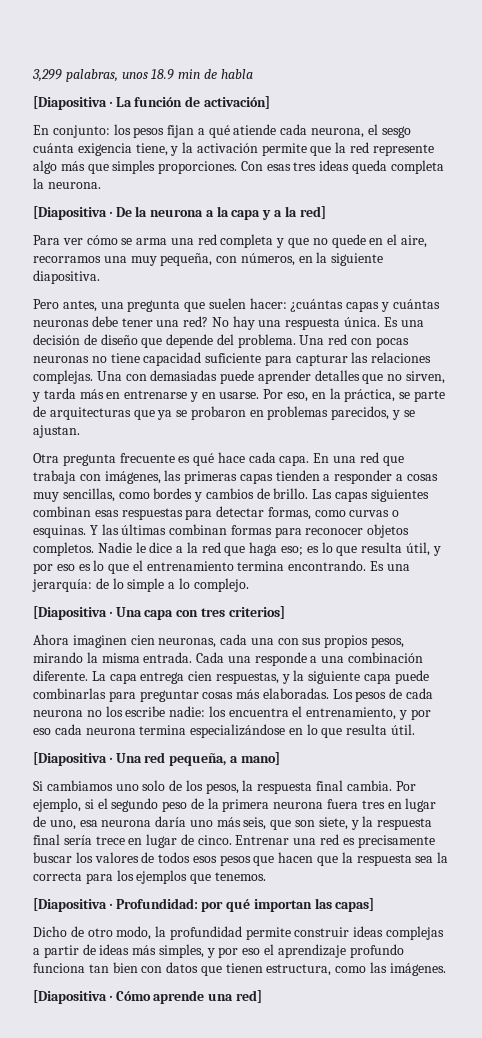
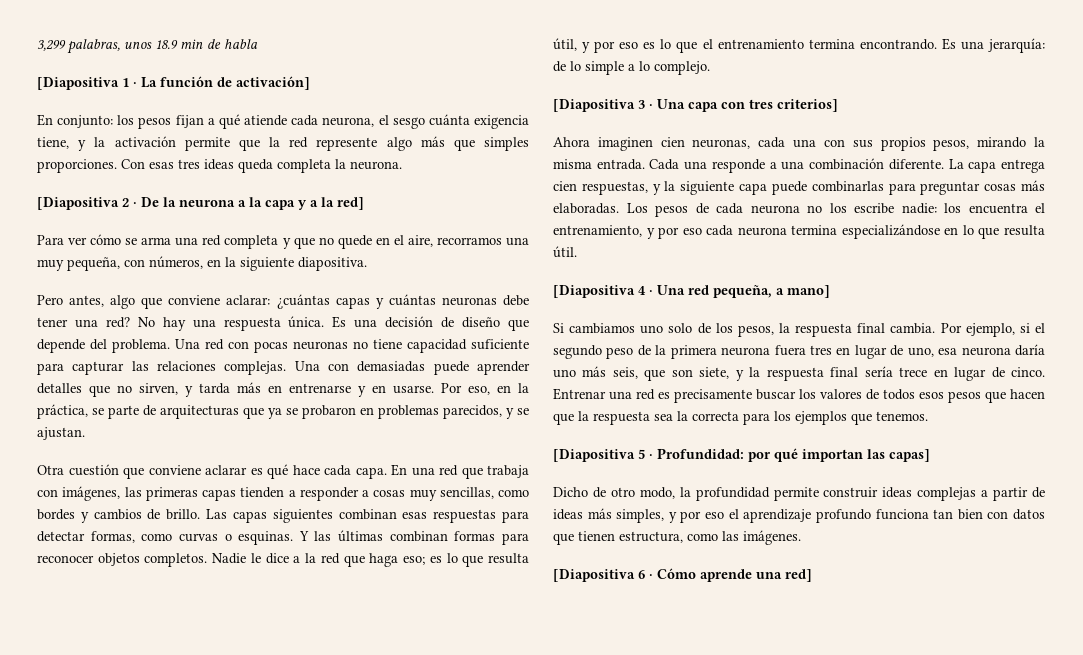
- [Diapositiva · La función de activación]
+ [Diapositiva 1 · La función de activación]
- [Diapositiva · De la neurona a la capa y a la red]
+ [Diapositiva 2 · De la neurona a la capa y a la red]
- Pero antes, una pregunta que suelen hacer: ¿cuántas capas y cuántas neuronas debe tener una red?
+ Pero antes, algo que conviene aclarar: ¿cuántas capas y cuántas neuronas debe tener una red?
- Otra pregunta frecuente es qué hace cada capa.
+ Otra cuestión que conviene aclarar es qué hace cada capa.
- [Diapositiva · Una capa con tres criterios]
+ [Diapositiva 3 · Una capa con tres criterios]
- [Diapositiva · Una red pequeña, a mano]
+ [Diapositiva 4 · Una red pequeña, a mano]
- [Diapositiva · Profundidad: por qué importan las capas]
+ [Diapositiva 5 · Profundidad: por qué importan las capas]
- [Diapositiva · Cómo aprende una red]
+ [Diapositiva 6 · Cómo aprende una red]

